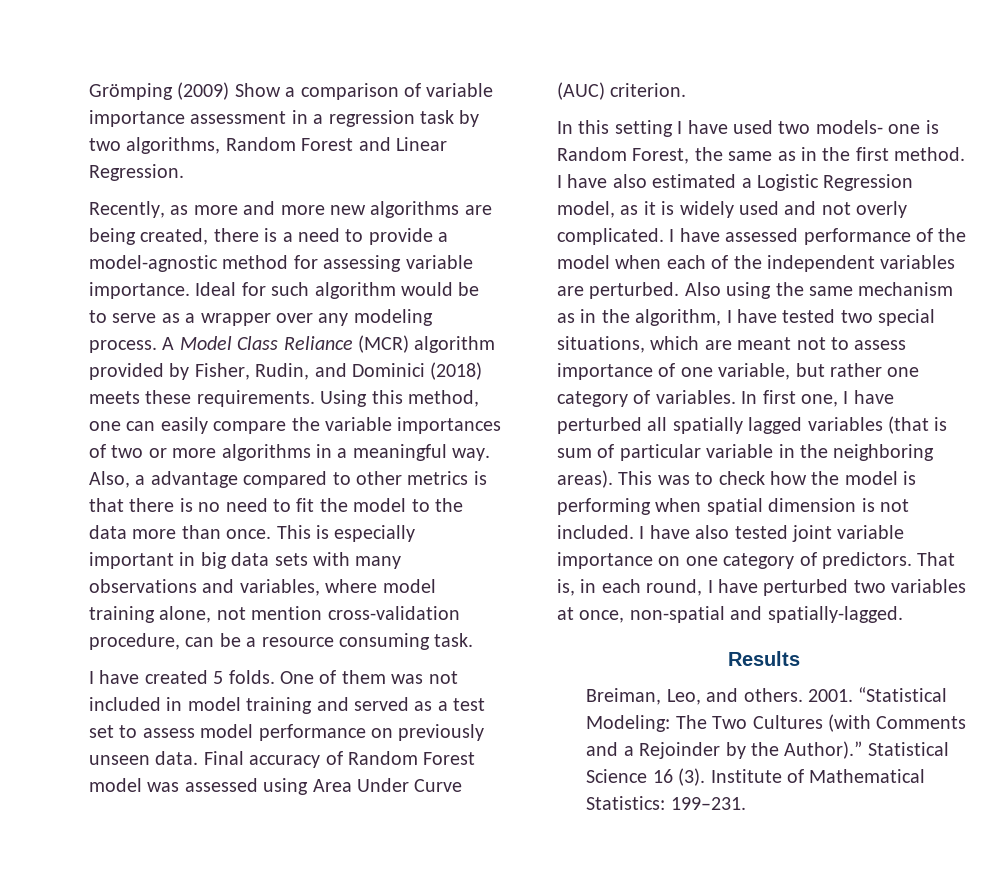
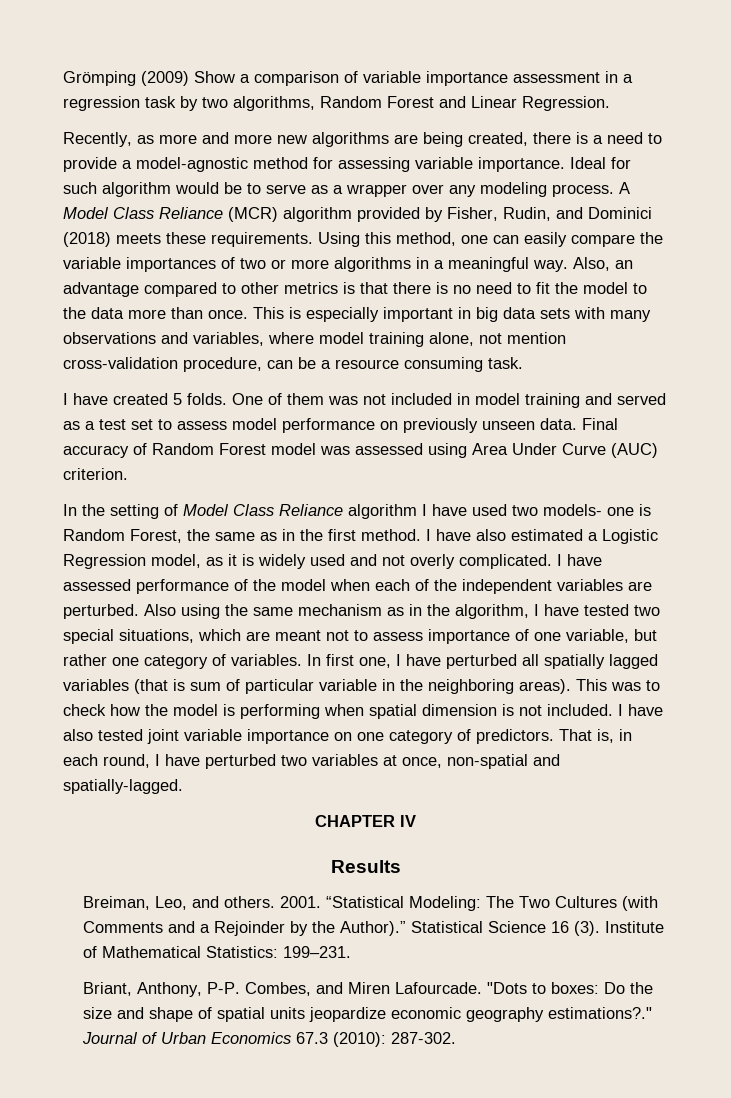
- Also, a advantage compared to other metrics is that there is no need to fit the model to the data more than once.
+ Also, an advantage compared to other metrics is that there is no need to fit the model to the data more than once.
- In this setting I have used two models- one is Random Forest, the same as in the first method.
+ In the setting of Model Class Reliance algorithm I have used two models- one is Random Forest, the same as in the first method.
+ CHAPTER IV
+ Briant, Anthony, P-P. Combes, and Miren Lafourcade. "Dots to boxes: Do the size and shape of spatial units jeopardize economic geography estimations?." Journal of Urban Economics 67.3 (2010): 287-302.

